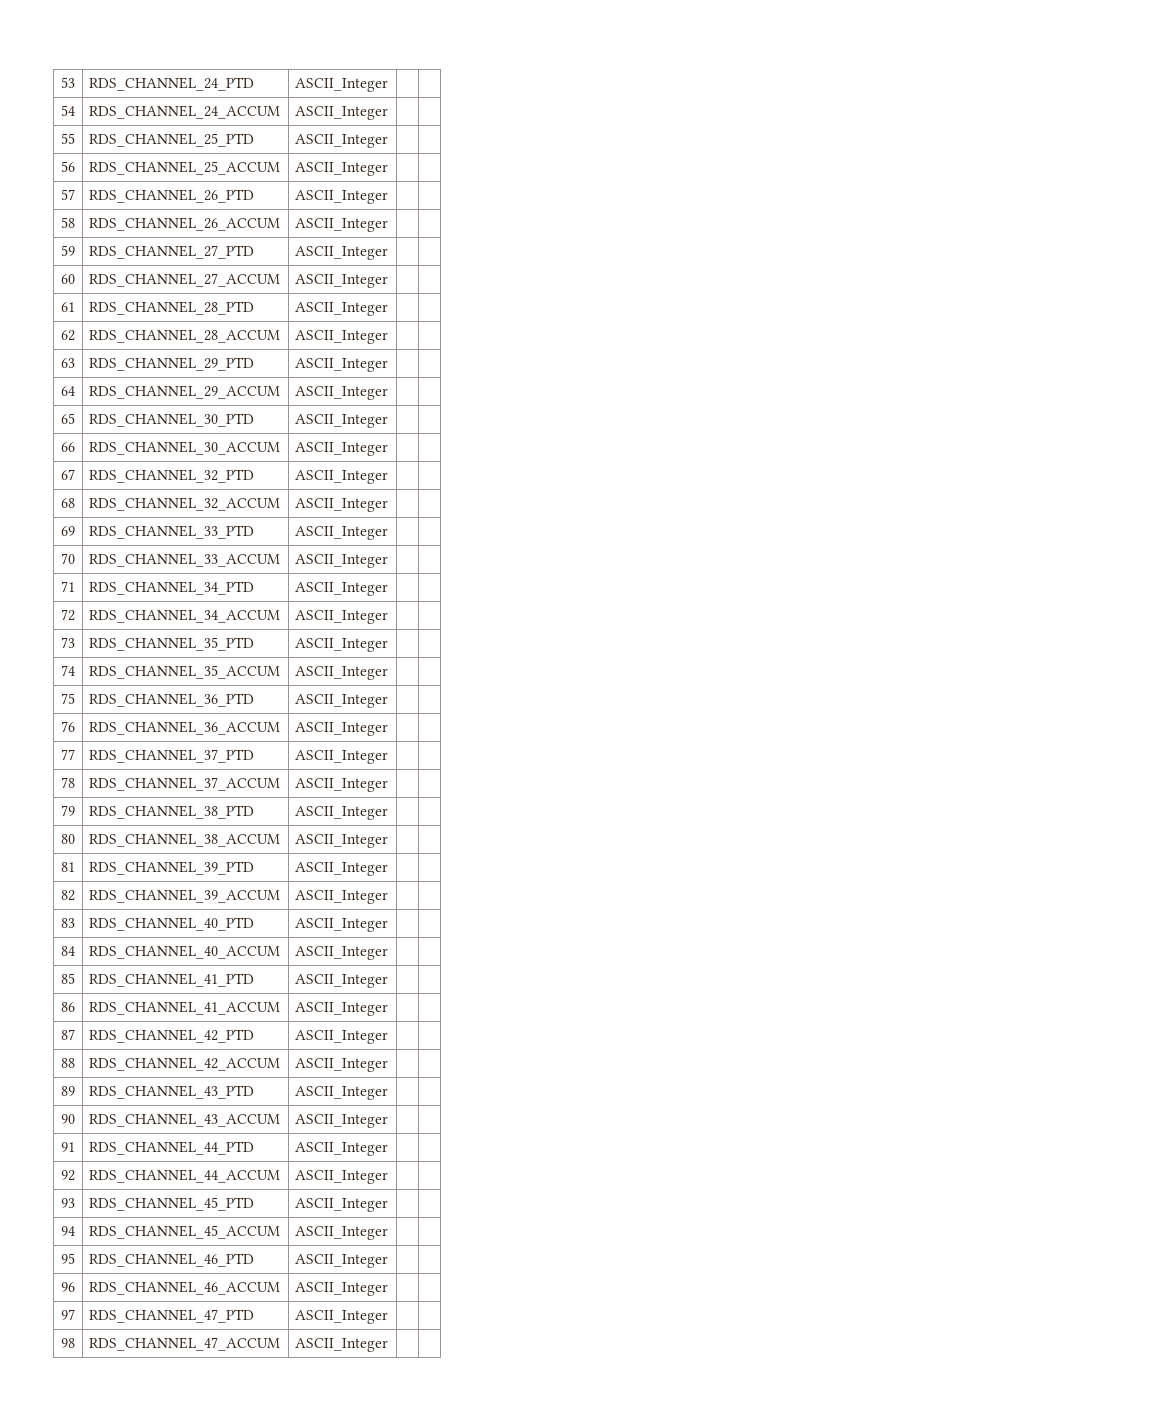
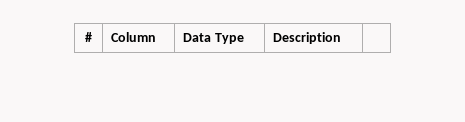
- 53 | RDS_CHANNEL_24_PTD | ASCII_Integer | |
- 54 | RDS_CHANNEL_24_ACCUM | ASCII_Integer | |
- 55 | RDS_CHANNEL_25_PTD | ASCII_Integer | |
- 56 | RDS_CHANNEL_25_ACCUM | ASCII_Integer | |
- 57 | RDS_CHANNEL_26_PTD | ASCII_Integer | |
- 58 | RDS_CHANNEL_26_ACCUM | ASCII_Integer | |
- 59 | RDS_CHANNEL_27_PTD | ASCII_Integer | |
- 60 | RDS_CHANNEL_27_ACCUM | ASCII_Integer | |
- 61 | RDS_CHANNEL_28_PTD | ASCII_Integer | |
- 62 | RDS_CHANNEL_28_ACCUM | ASCII_Integer | |
- 63 | RDS_CHANNEL_29_PTD | ASCII_Integer | |
- 64 | RDS_CHANNEL_29_ACCUM | ASCII_Integer | |
- 65 | RDS_CHANNEL_30_PTD | ASCII_Integer | |
- 66 | RDS_CHANNEL_30_ACCUM | ASCII_Integer | |
- 67 | RDS_CHANNEL_32_PTD | ASCII_Integer | |
- 68 | RDS_CHANNEL_32_ACCUM | ASCII_Integer | |
- 69 | RDS_CHANNEL_33_PTD | ASCII_Integer | |
- 70 | RDS_CHANNEL_33_ACCUM | ASCII_Integer | |
- 71 | RDS_CHANNEL_34_PTD | ASCII_Integer | |
- 72 | RDS_CHANNEL_34_ACCUM | ASCII_Integer | |
- 73 | RDS_CHANNEL_35_PTD | ASCII_Integer | |
- 74 | RDS_CHANNEL_35_ACCUM | ASCII_Integer | |
- 75 | RDS_CHANNEL_36_PTD | ASCII_Integer | |
- 76 | RDS_CHANNEL_36_ACCUM | ASCII_Integer | |
- 77 | RDS_CHANNEL_37_PTD | ASCII_Integer | |
- 78 | RDS_CHANNEL_37_ACCUM | ASCII_Integer | |
- 79 | RDS_CHANNEL_38_PTD | ASCII_Integer | |
- 80 | RDS_CHANNEL_38_ACCUM | ASCII_Integer | |
- 81 | RDS_CHANNEL_39_PTD | ASCII_Integer | |
- 82 | RDS_CHANNEL_39_ACCUM | ASCII_Integer | |
- 83 | RDS_CHANNEL_40_PTD | ASCII_Integer | |
- 84 | RDS_CHANNEL_40_ACCUM | ASCII_Integer | |
- 85 | RDS_CHANNEL_41_PTD | ASCII_Integer | |
- 86 | RDS_CHANNEL_41_ACCUM | ASCII_Integer | |
- 87 | RDS_CHANNEL_42_PTD | ASCII_Integer | |
- 88 | RDS_CHANNEL_42_ACCUM | ASCII_Integer | |
- 89 | RDS_CHANNEL_43_PTD | ASCII_Integer | |
- 90 | RDS_CHANNEL_43_ACCUM | ASCII_Integer | |
- 91 | RDS_CHANNEL_44_PTD | ASCII_Integer | |
- 92 | RDS_CHANNEL_44_ACCUM | ASCII_Integer | |
- 93 | RDS_CHANNEL_45_PTD | ASCII_Integer | |
- 94 | RDS_CHANNEL_45_ACCUM | ASCII_Integer | |
- 95 | RDS_CHANNEL_46_PTD | ASCII_Integer | |
- 96 | RDS_CHANNEL_46_ACCUM | ASCII_Integer | |
- 97 | RDS_CHANNEL_47_PTD | ASCII_Integer | |
- 98 | RDS_CHANNEL_47_ACCUM | ASCII_Integer | |
+ # | Column | Data Type | Description |

